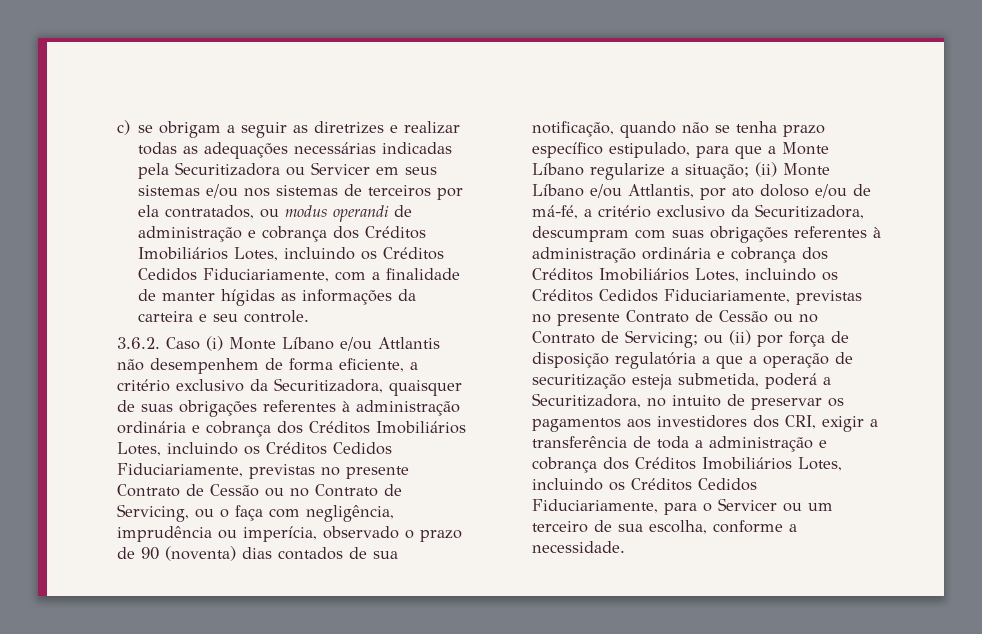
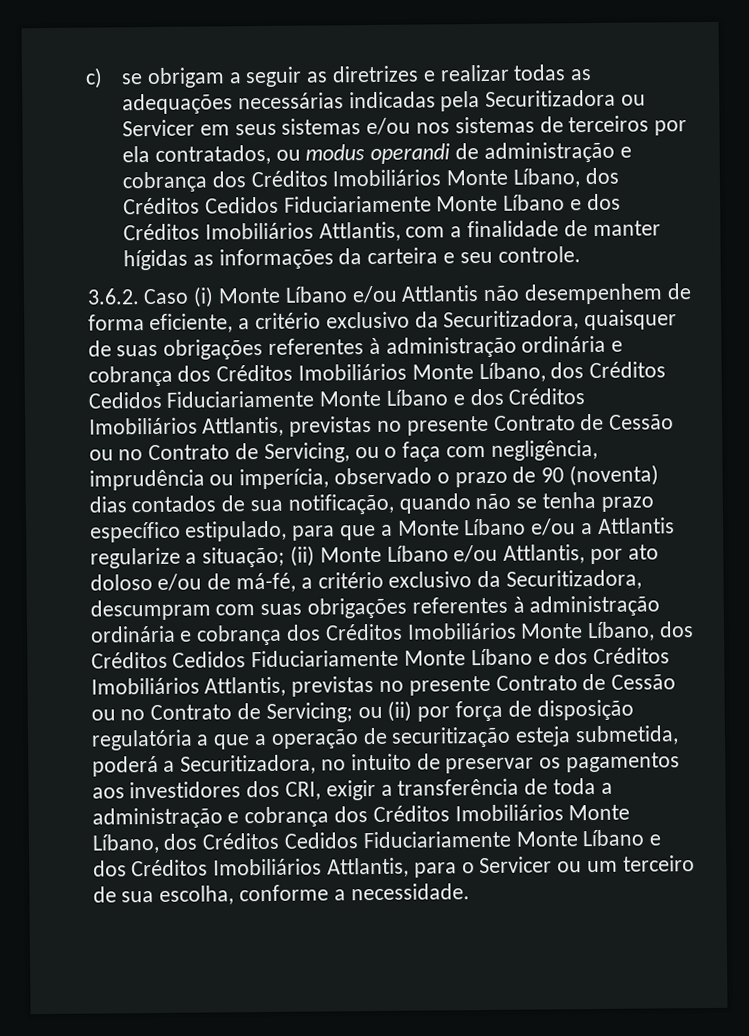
- c) se obrigam a seguir as diretrizes e realizar todas as adequações necessárias indicadas pela Securitizadora ou Servicer em seus sistemas e/ou nos sistemas de terceiros por ela contratados, ou modus operandi de administração e cobrança dos Créditos Imobiliários Lotes, incluindo os Créditos Cedidos Fiduciariamente, com a finalidade de manter hígidas as informações da carteira e seu controle.
+ c) se obrigam a seguir as diretrizes e realizar todas as adequações necessárias indicadas pela Securitizadora ou Servicer em seus sistemas e/ou nos sistemas de terceiros por ela contratados, ou modus operandi de administração e cobrança dos Créditos Imobiliários Monte Líbano, dos Créditos Cedidos Fiduciariamente Monte Líbano e dos Créditos Imobiliários Attlantis, com a finalidade de manter hígidas as informações da carteira e seu controle.
- 3.6.2. Caso (i) Monte Líbano e/ou Attlantis não desempenhem de forma eficiente, a critério exclusivo da Securitizadora, quaisquer de suas obrigações referentes à administração ordinária e cobrança dos Créditos Imobiliários Lotes, incluindo os Créditos Cedidos Fiduciariamente, previstas no presente Contrato de Cessão ou no Contrato de Servicing, ou o faça com negligência, imprudência ou imperícia, observado o prazo de 90 (noventa) dias contados de sua notificação, quando não se tenha prazo específico estipulado, para que a Monte Líbano regularize a situação;
+ 3.6.2. Caso (i) Monte Líbano e/ou Attlantis não desempenhem de forma eficiente, a critério exclusivo da Securitizadora, quaisquer de suas obrigações referentes à administração ordinária e cobrança dos Créditos Imobiliários Monte Líbano, dos Créditos Cedidos Fiduciariamente Monte Líbano e dos Créditos Imobiliários Attlantis, previstas no presente Contrato de Cessão ou no Contrato de Servicing, ou o faça com negligência, imprudência ou imperícia, observado o prazo de 90 (noventa) dias contados de sua notificação, quando não se tenha prazo específico estipulado, para que a Monte Líbano e/ou a Attlantis regularize a situação;
- (ii) Monte Líbano e/ou Attlantis, por ato doloso e/ou de má-fé, a critério exclusivo da Securitizadora, descumpram com suas obrigações referentes à administração ordinária e cobrança dos Créditos Imobiliários Lotes, incluindo os Créditos Cedidos Fiduciariamente, previstas no presente Contrato de Cessão ou no Contrato de Servicing;
+ (ii) Monte Líbano e/ou Attlantis, por ato doloso e/ou de má-fé, a critério exclusivo da Securitizadora, descumpram com suas obrigações referentes à administração ordinária e cobrança dos Créditos Imobiliários Monte Líbano, dos Créditos Cedidos Fiduciariamente Monte Líbano e dos Créditos Imobiliários Attlantis, previstas no presente Contrato de Cessão ou no Contrato de Servicing;
- ou (ii) por força de disposição regulatória a que a operação de securitização esteja submetida, poderá a Securitizadora, no intuito de preservar os pagamentos aos investidores dos CRI, exigir a transferência de toda a administração e cobrança dos Créditos Imobiliários Lotes, incluindo os Créditos Cedidos Fiduciariamente, para o Servicer ou um terceiro de sua escolha, conforme a necessidade.
+ ou (ii) por força de disposição regulatória a que a operação de securitização esteja submetida, poderá a Securitizadora, no intuito de preservar os pagamentos aos investidores dos CRI, exigir a transferência de toda a administração e cobrança dos Créditos Imobiliários Monte Líbano, dos Créditos Cedidos Fiduciariamente Monte Líbano e dos Créditos Imobiliários Attlantis, para o Servicer ou um terceiro de sua escolha, conforme a necessidade.

